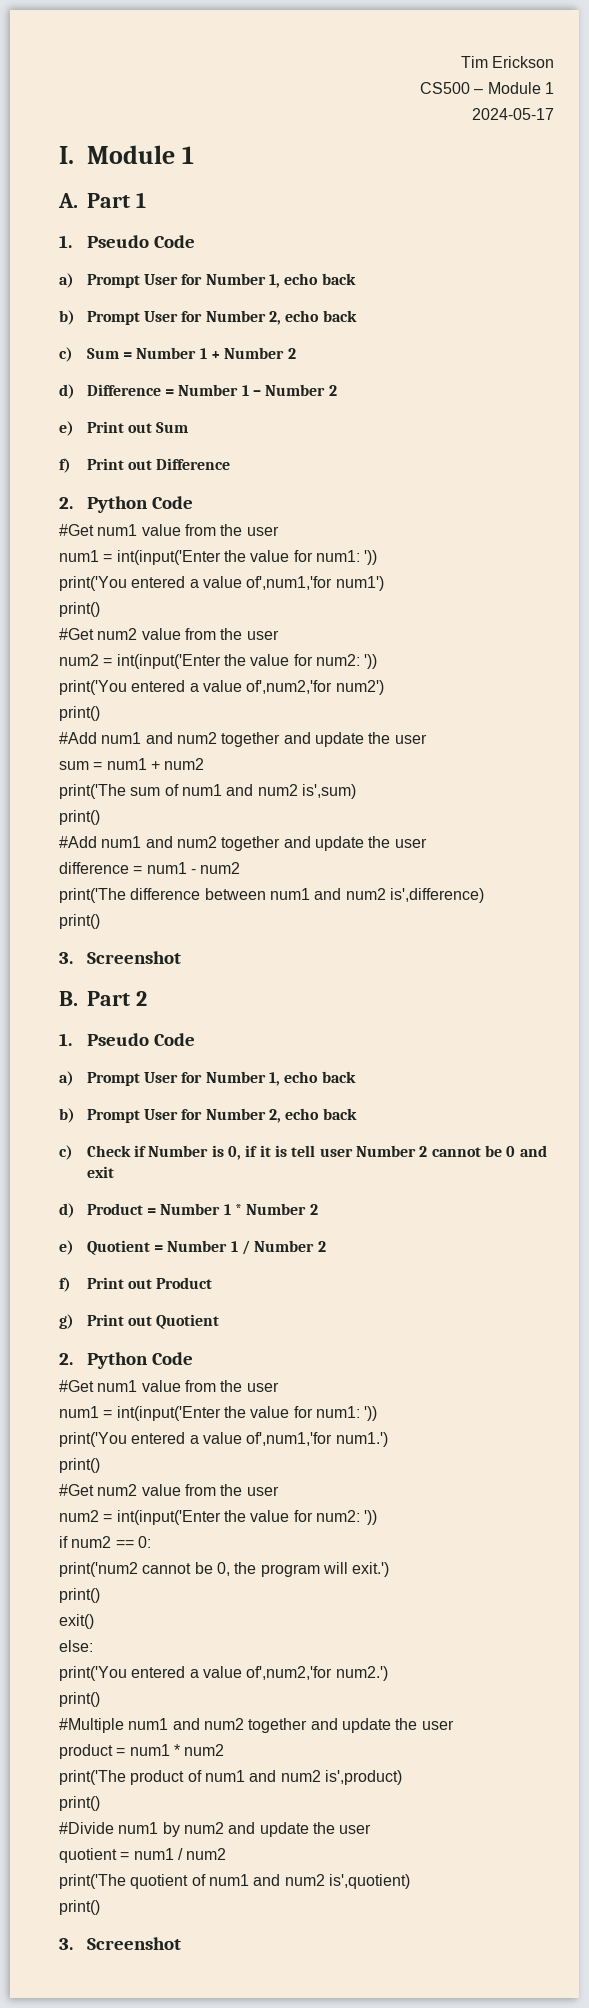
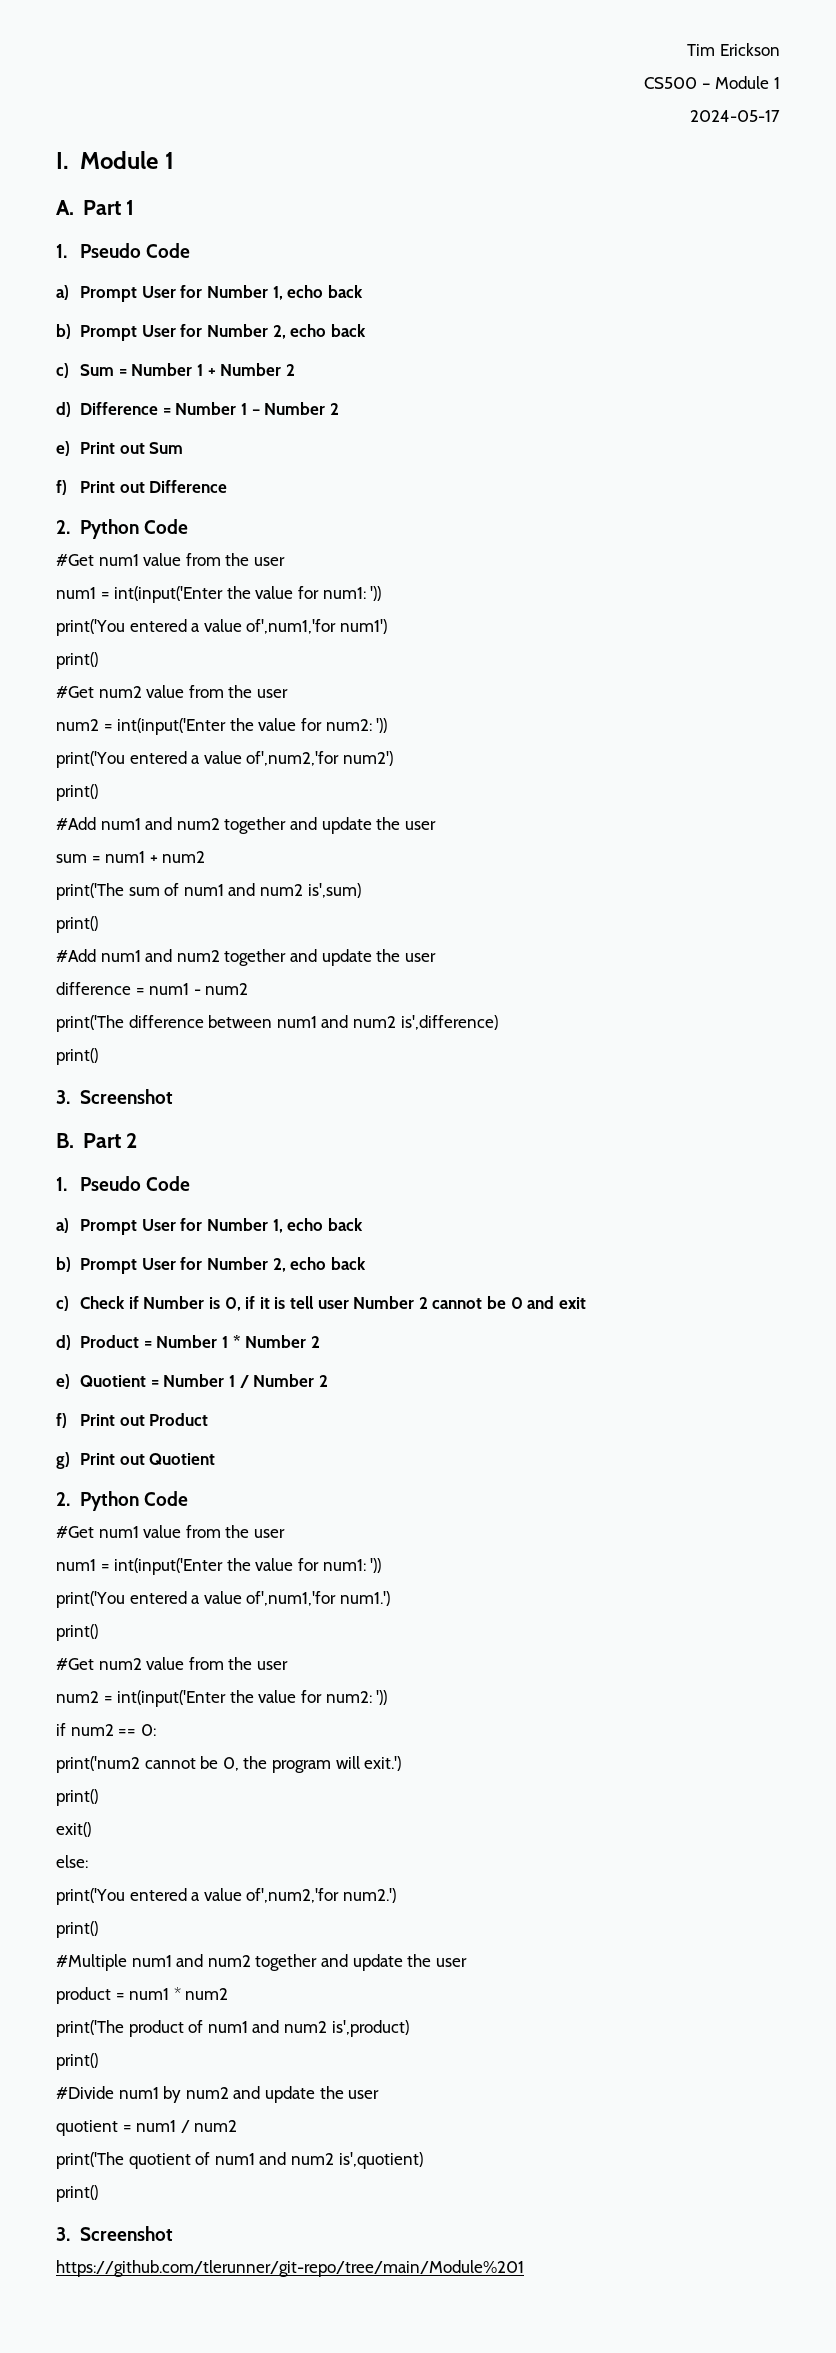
+ https://github.com/tlerunner/git-repo/tree/main/Module%201

